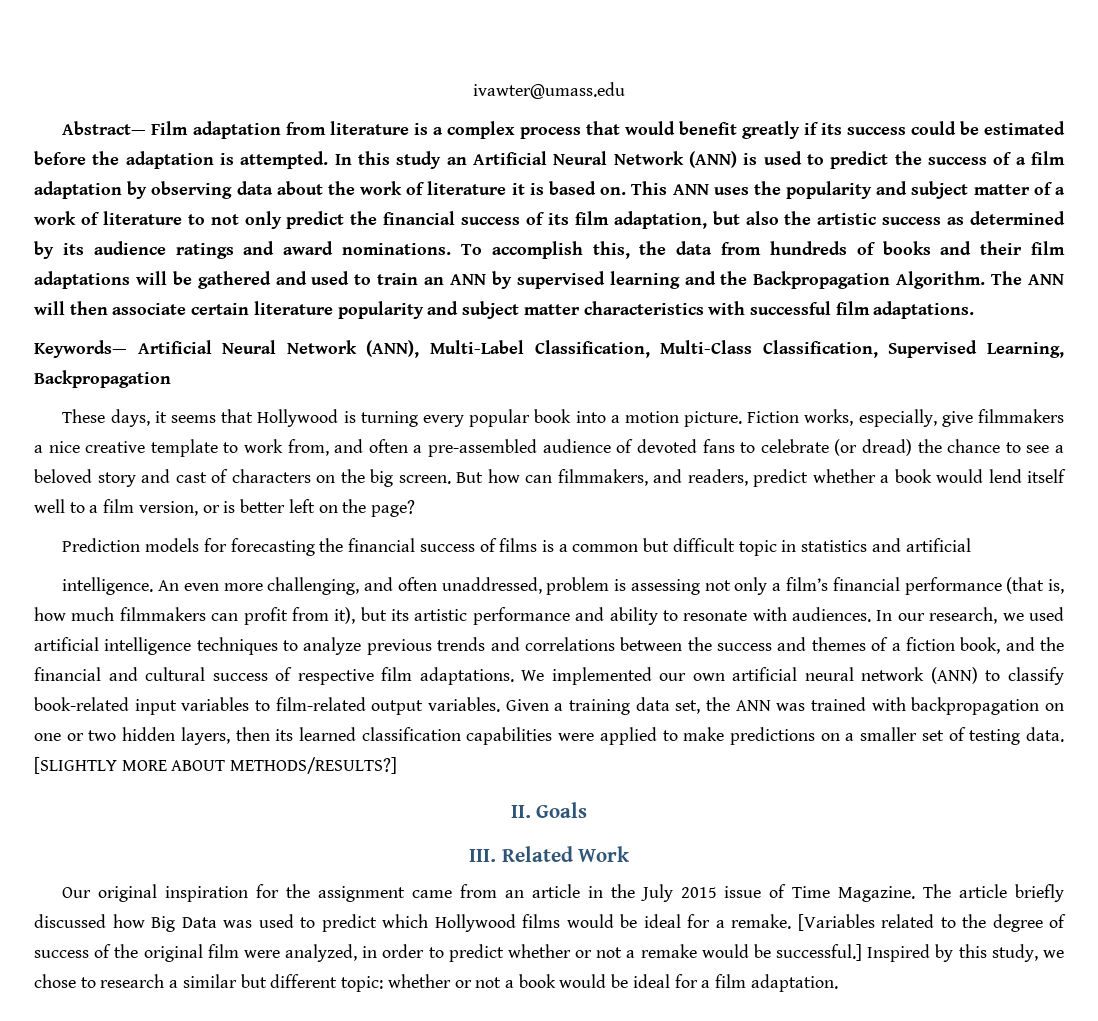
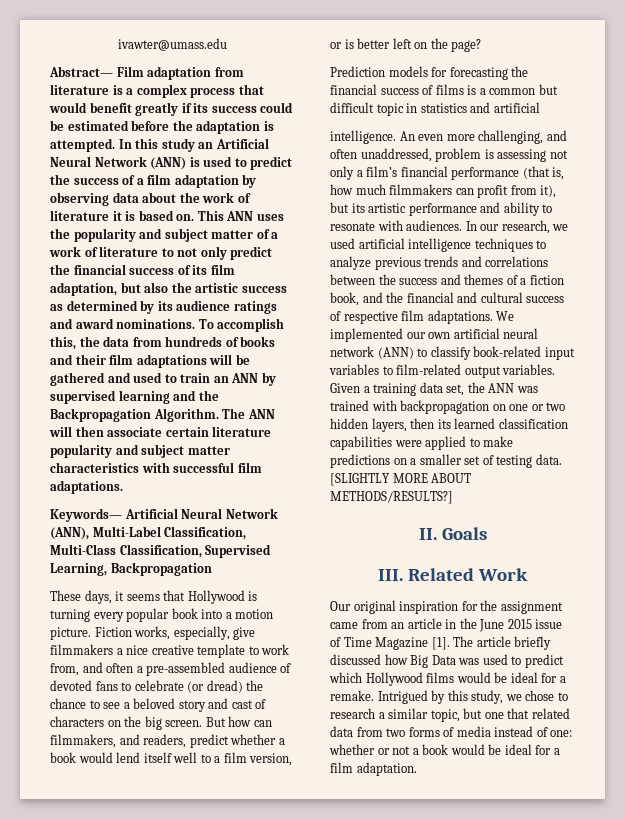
- Our original inspiration for the assignment came from an article in the July 2015 issue of Time Magazine.
+ Our original inspiration for the assignment came from an article in the June 2015 issue of Time Magazine [1].
- [Variables related to the degree of success of the original film were analyzed, in order to predict whether or not a remake would be successful.] Inspired by this study, we chose to research a similar but different topic: whether or not a book would be ideal for a film adaptation.
+ Intrigued by this study, we chose to research a similar topic, but one that related data from two forms of media instead of one: whether or not a book would be ideal for a film adaptation.

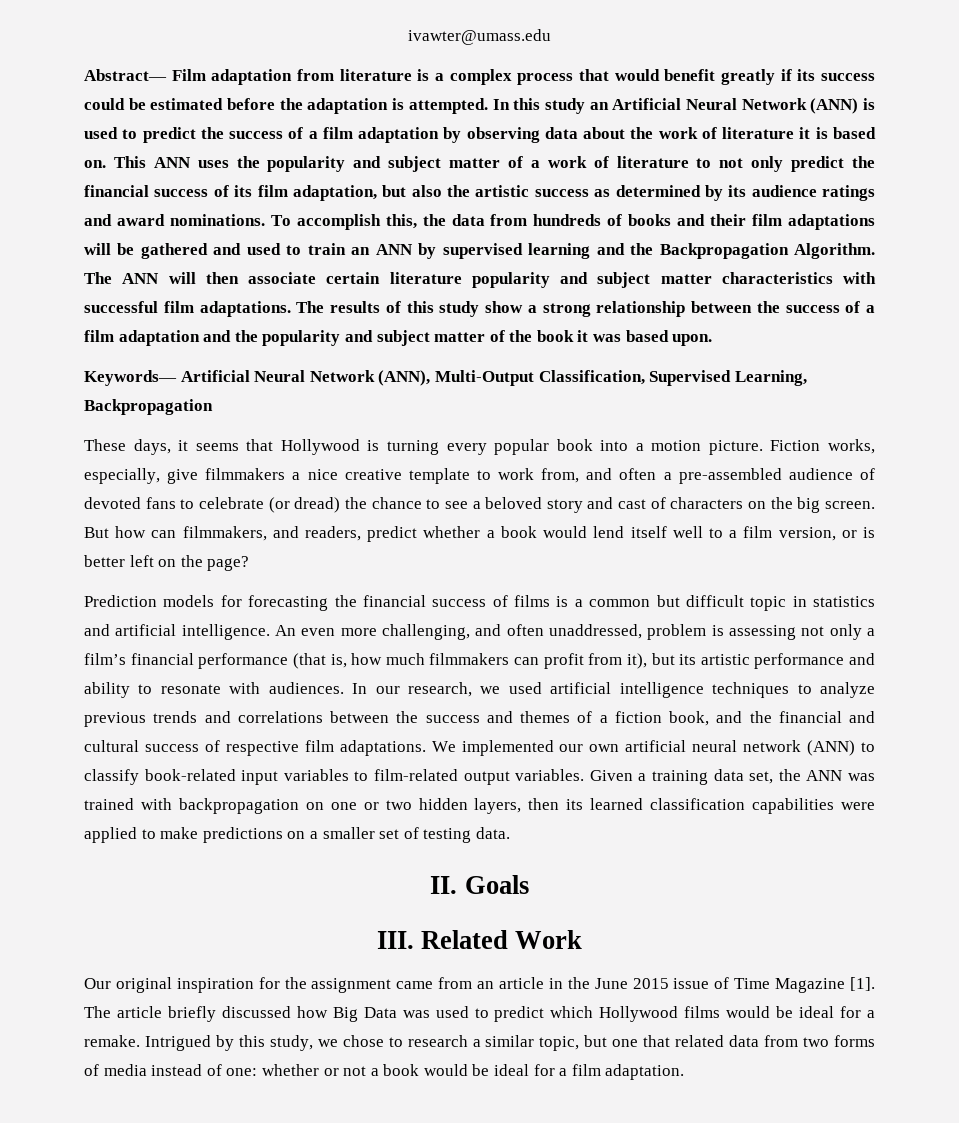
+ The results of this study show a strong relationship between the success of a film adaptation and the popularity and subject matter of the book it was based upon.
- Keywords— Artificial Neural Network (ANN), Multi-Label Classification, Multi-Class Classification, Supervised Learning, Backpropagation
+ Keywords— Artificial Neural Network (ANN), Multi-Output Classification, Supervised Learning, Backpropagation
- Prediction models for forecasting the financial success of films is a common but difficult topic in statistics and artificial
- intelligence.
+ Prediction models for forecasting the financial success of films is a common but difficult topic in statistics and artificial intelligence.
- [SLIGHTLY MORE ABOUT METHODS/RESULTS?]

